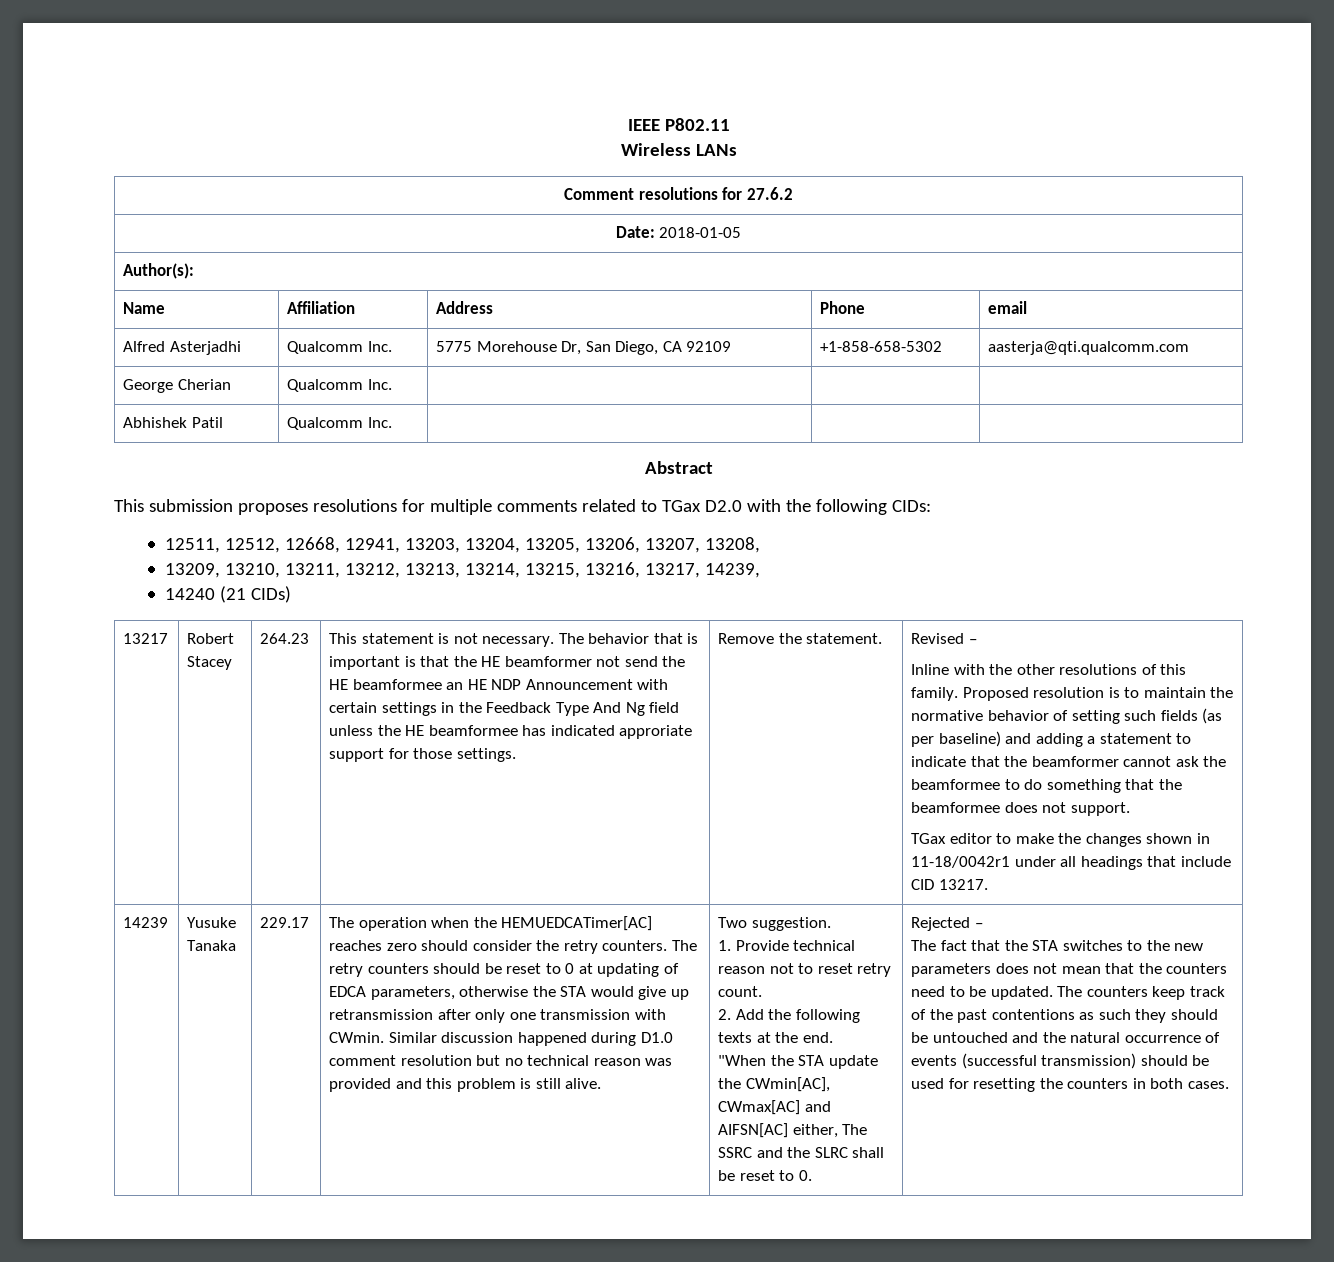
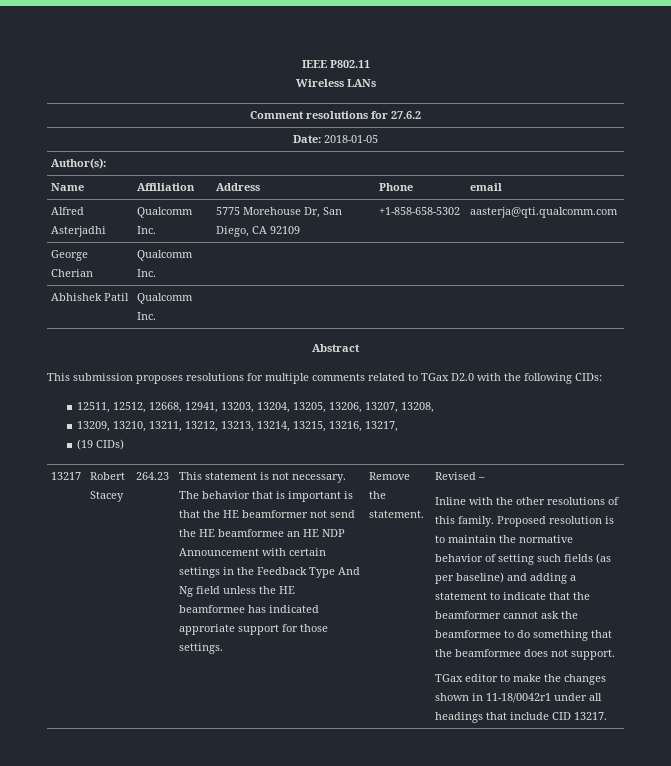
- 13209, 13210, 13211, 13212, 13213, 13214, 13215, 13216, 13217, 14239,
- 14240 (21 CIDs)
+ 13209, 13210, 13211, 13212, 13213, 13214, 13215, 13216, 13217,
+ (19 CIDs)
- 14239 | Yusuke Tanaka | 229.17 | The operation when the HEMUEDCATimer[AC] reaches zero should consider the retry counters. The retry counters should be reset to 0 at updating of EDCA parameters, otherwise the STA would give up retransmission after only one transmission with CWmin. Similar discussion happened during D1.0 comment resolution but no technical reason was provided and this problem is still alive. | Two suggestion.
- 1. Provide technical reason not to reset retry count.
- 2. Add the following texts at the end.
- "When the STA update the CWmin[AC], CWmax[AC] and AIFSN[AC] either, The SSRC and the SLRC shall be reset to 0. | Rejected –
- The fact that the STA switches to the new parameters does not mean that the counters need to be updated. The counters keep track of the past contentions as such they should be untouched and the natural occurrence of events (successful transmission) should be used for resetting the counters in both cases.

